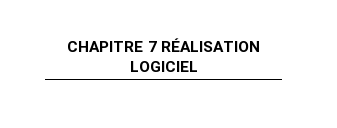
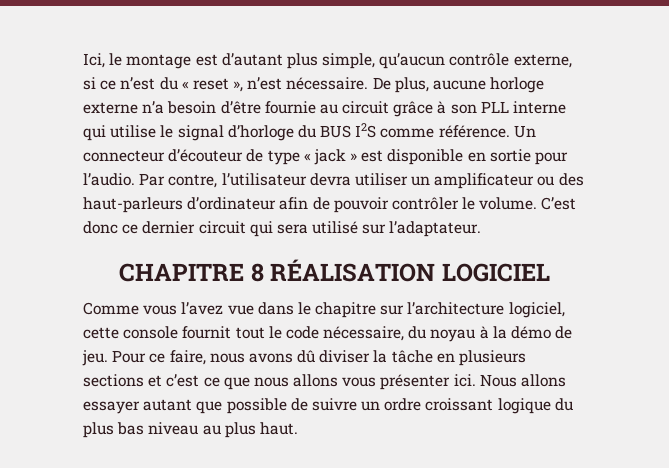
- CHAPITRE 7 RÉALISATION LOGICIEL
+ Ici, le montage est d’autant plus simple, qu’aucun contrôle externe, si ce n’est du « reset », n’est nécessaire. De plus, aucune horloge externe n’a besoin d’être fournie au circuit grâce à son PLL interne qui utilise le signal d’horloge du BUS I2S comme référence. Un connecteur d’écouteur de type « jack » est disponible en sortie pour l’audio. Par contre, l’utilisateur devra utiliser un amplificateur ou des haut-parleurs d’ordinateur afin de pouvoir contrôler le volume. C’est donc ce dernier circuit qui sera utilisé sur l’adaptateur.
+ CHAPITRE 8 RÉALISATION LOGICIEL
+ Comme vous l’avez vue dans le chapitre sur l’architecture logiciel, cette console fournit tout le code nécessaire, du noyau à la démo de jeu. Pour ce faire, nous avons dû diviser la tâche en plusieurs sections et c’est ce que nous allons vous présenter ici. Nous allons essayer autant que possible de suivre un ordre croissant logique du plus bas niveau au plus haut.

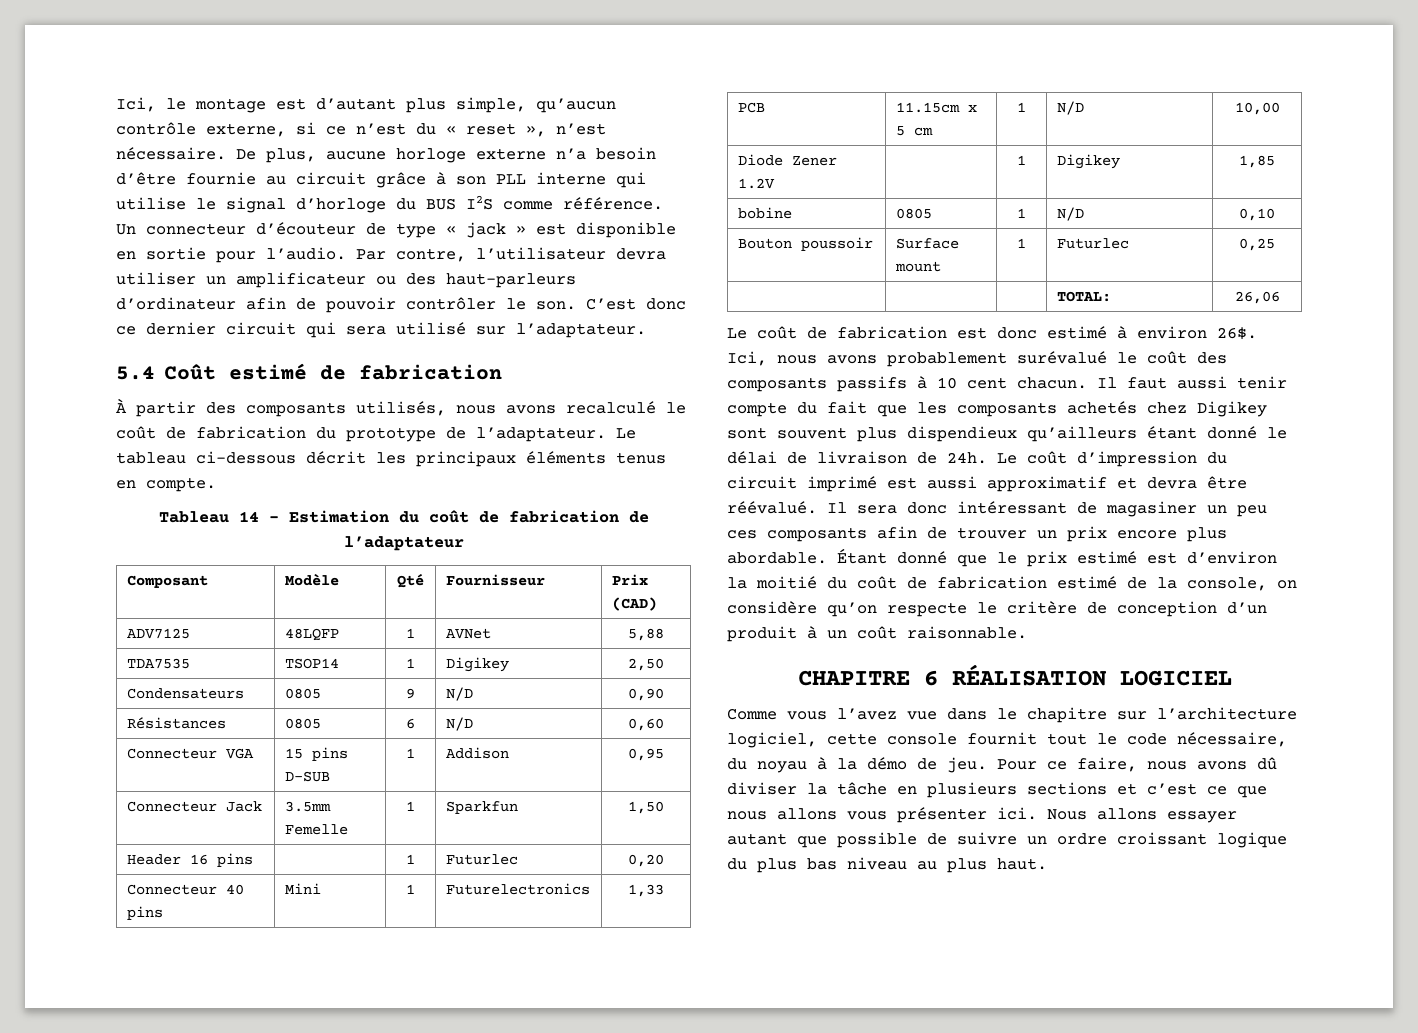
- Par contre, l’utilisateur devra utiliser un amplificateur ou des haut-parleurs d’ordinateur afin de pouvoir contrôler le volume.
+ Par contre, l’utilisateur devra utiliser un amplificateur ou des haut-parleurs d’ordinateur afin de pouvoir contrôler le son.
+ 5.4 Coût estimé de fabrication
+ À partir des composants utilisés, nous avons recalculé le coût de fabrication du prototype de l’adaptateur. Le tableau ci-dessous décrit les principaux éléments tenus en compte.
+ Tableau 14 – Estimation du coût de fabrication de l’adaptateur
+ Composant | Modèle | Qté | Fournisseur | Prix (CAD)
+ ADV7125 | 48LQFP | 1 | AVNet | 5,88
+ TDA7535 | TSOP14 | 1 | Digikey | 2,50
+ Condensateurs | 0805 | 9 | N/D | 0,90
+ Résistances | 0805 | 6 | N/D | 0,60
+ Connecteur VGA | 15 pins D-SUB | 1 | Addison | 0,95
+ Connecteur Jack | 3.5mm Femelle | 1 | Sparkfun | 1,50
+ Header 16 pins | | 1 | Futurlec | 0,20
+ Connecteur 40 pins | Mini | 1 | Futurelectronics | 1,33
+ PCB | 11.15cm x 5 cm | 1 | N/D | 10,00
+ Diode Zener 1.2V | | 1 | Digikey | 1,85
+ bobine | 0805 | 1 | N/D | 0,10
+ Bouton poussoir | Surface mount | 1 | Futurlec | 0,25
+ | | | TOTAL: | 26,06
+ Le coût de fabrication est donc estimé à environ 26$. Ici, nous avons probablement surévalué le coût des composants passifs à 10 cent chacun. Il faut aussi tenir compte du fait que les composants achetés chez Digikey sont souvent plus dispendieux qu’ailleurs étant donné le délai de livraison de 24h. Le coût d’impression du circuit imprimé est aussi approximatif et devra être réévalué. Il sera donc intéressant de magasiner un peu ces composants afin de trouver un prix encore plus abordable. Étant donné que le prix estimé est d’environ la moitié du coût de fabrication estimé de la console, on considère qu’on respecte le critère de conception d’un produit à un coût raisonnable.
- CHAPITRE 8 RÉALISATION LOGICIEL
+ CHAPITRE 6 RÉALISATION LOGICIEL

